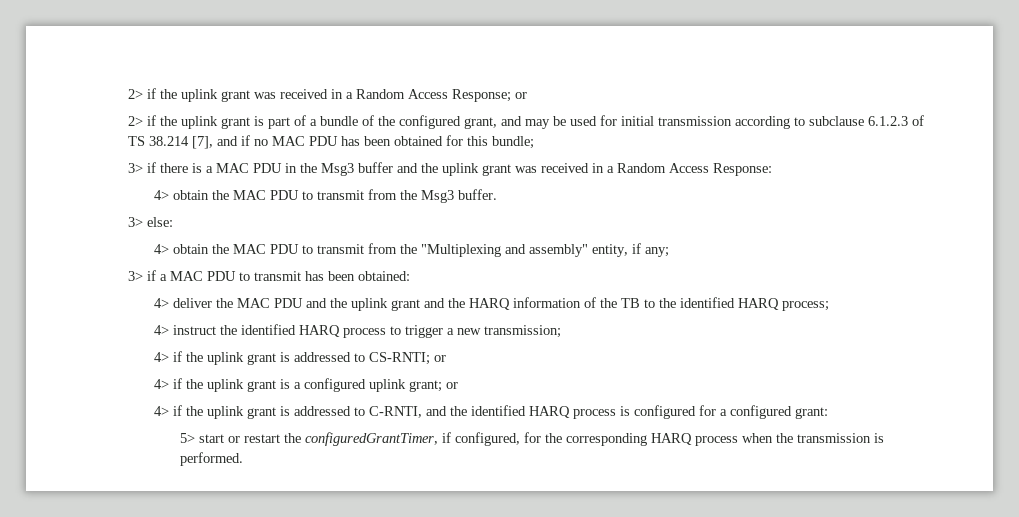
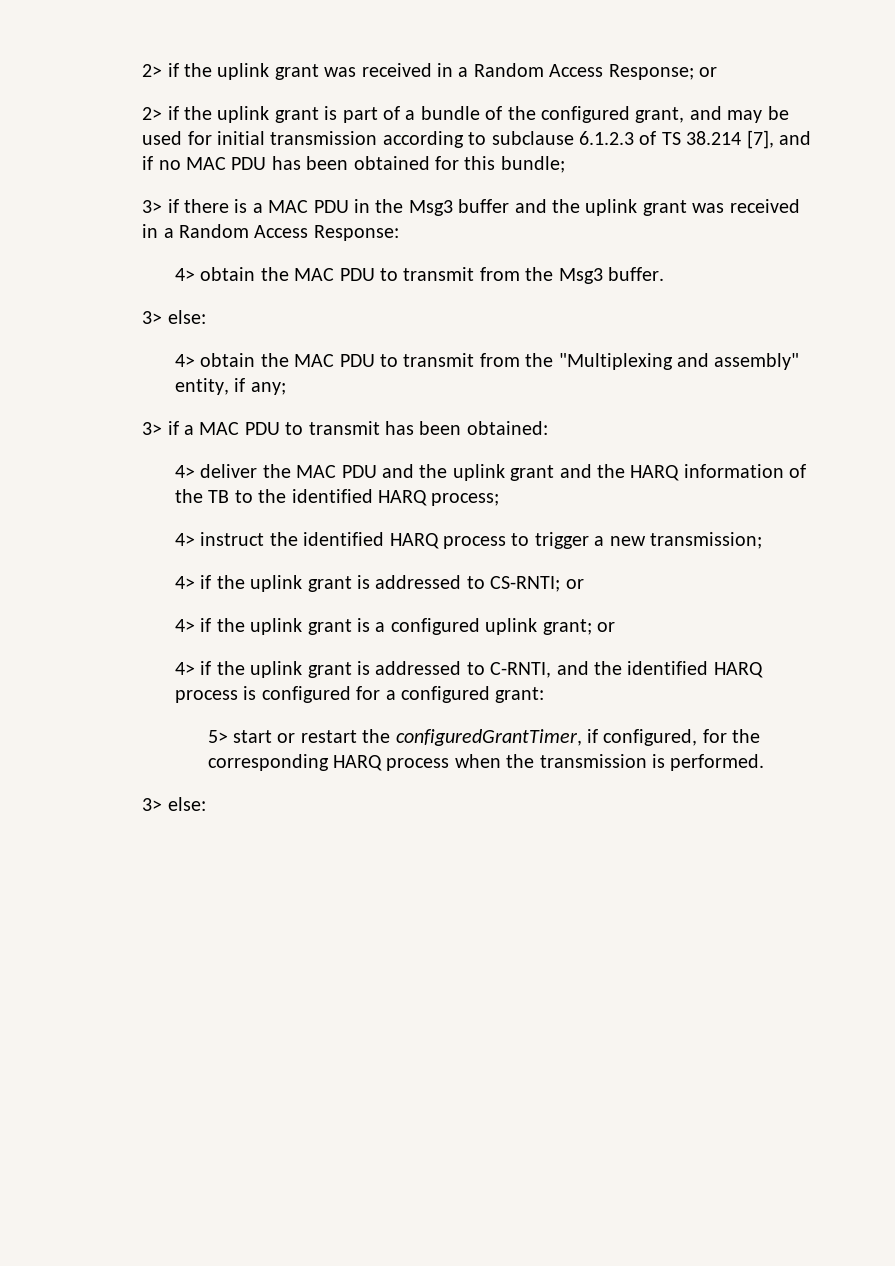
  5> start or restart the configuredGrantTimer, if configured, for the corresponding HARQ process when the transmission is performed.
+ 3> else:

